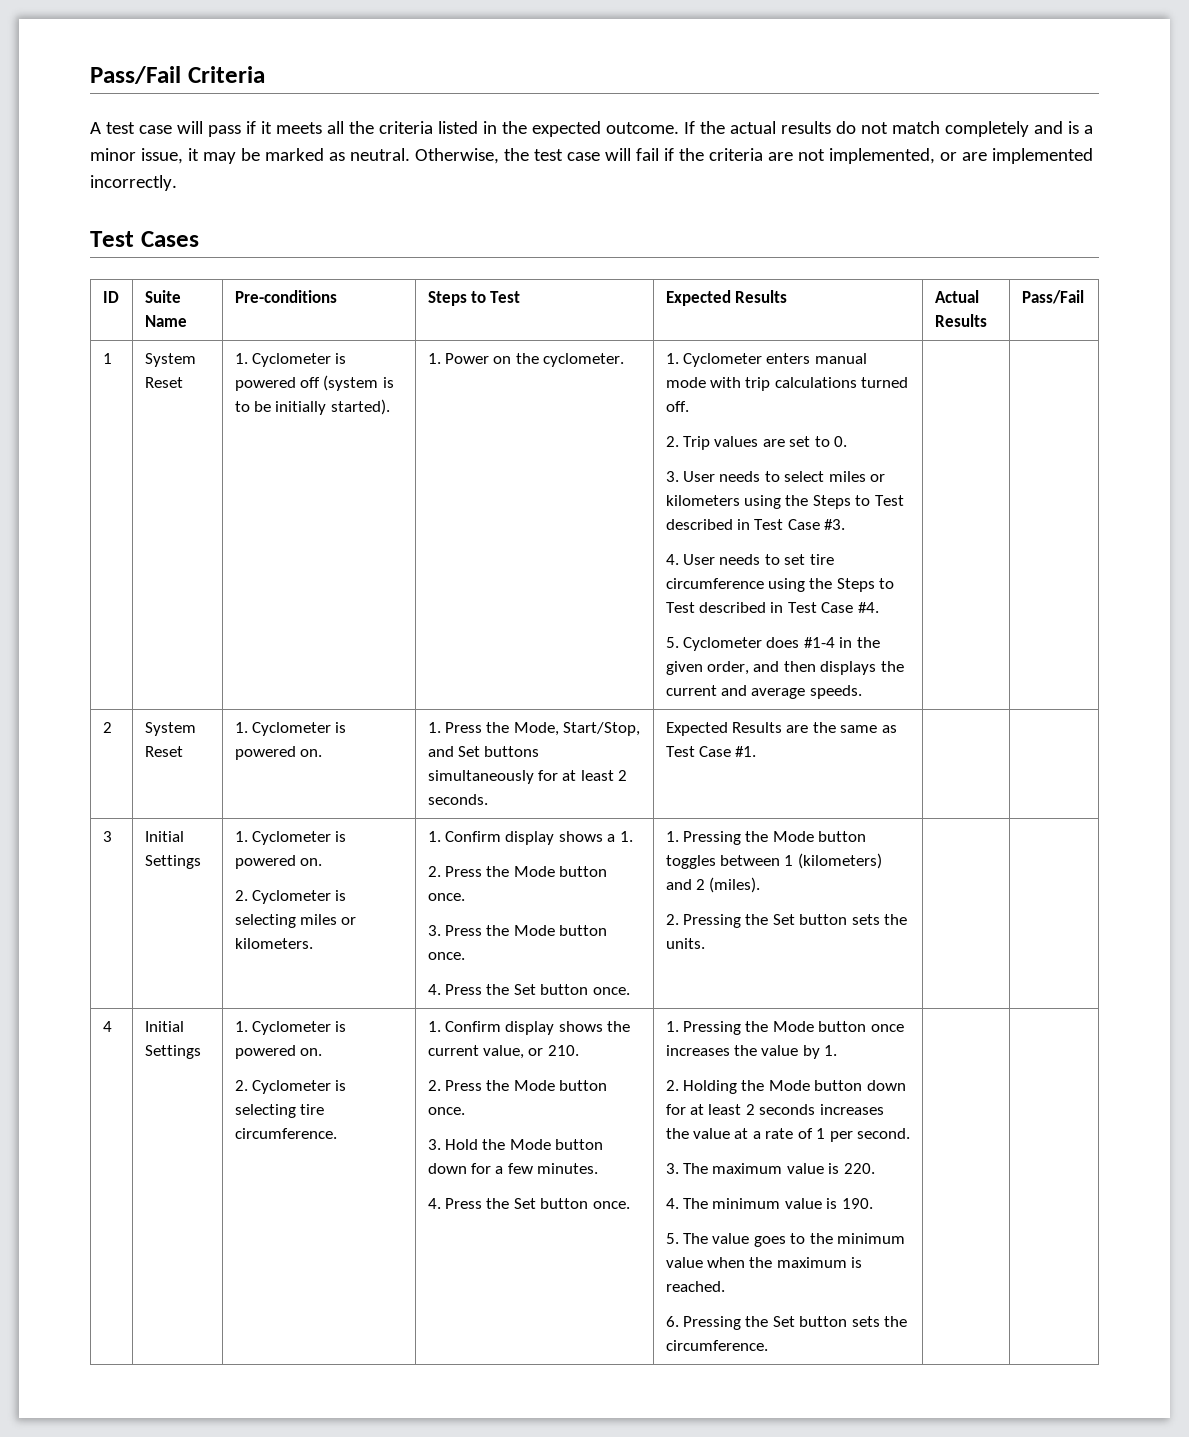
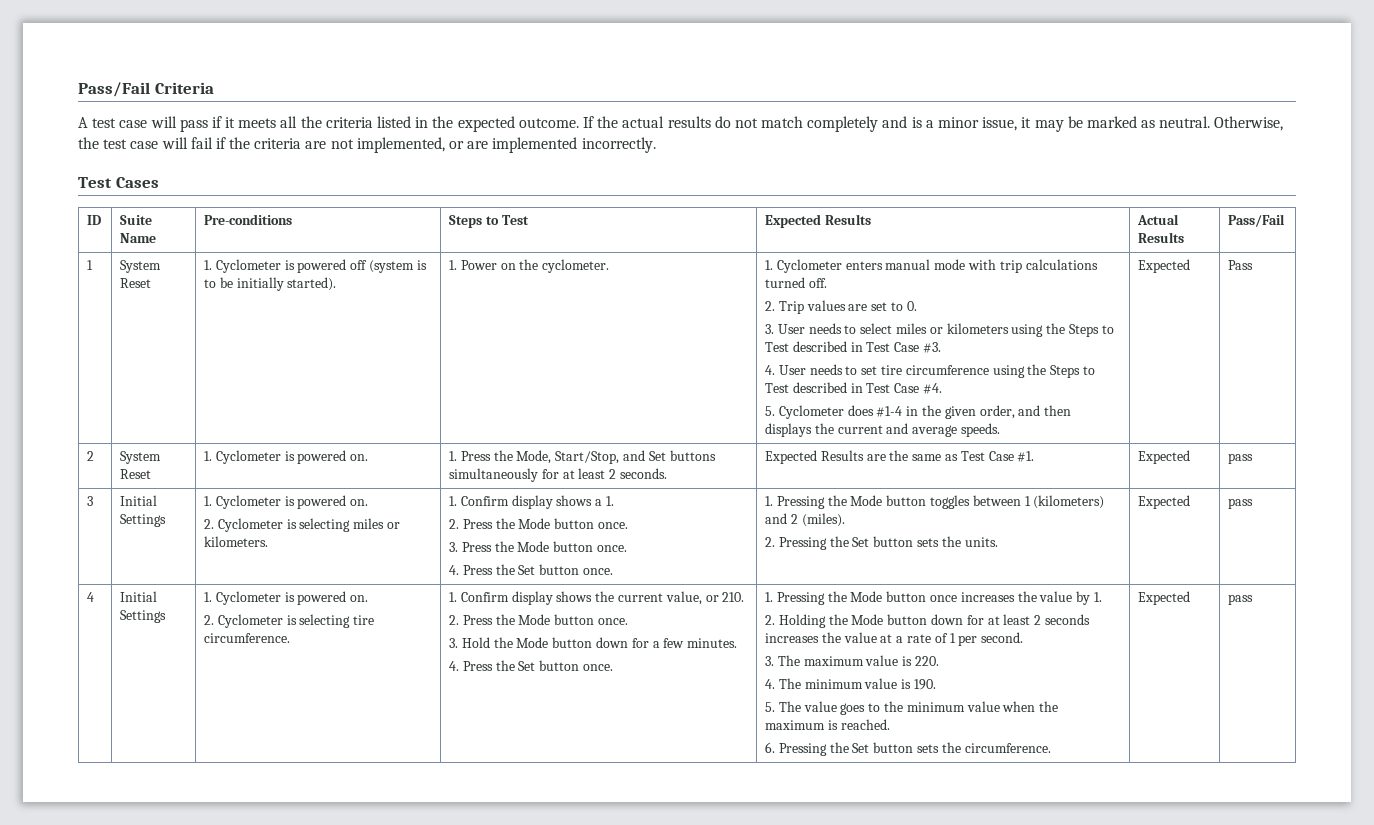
+ Expected | Pass
- 2 | System Reset | 1. Cyclometer is powered on. | 1. Press the Mode, Start/Stop, and Set buttons simultaneously for at least 2 seconds. | Expected Results are the same as Test Case #1. | |
+ 2 | System Reset | 1. Cyclometer is powered on. | 1. Press the Mode, Start/Stop, and Set buttons simultaneously for at least 2 seconds. | Expected Results are the same as Test Case #1. | Expected | pass
- 2. Pressing the Set button sets the units.
+ 2. Pressing the Set button sets the units. | Expected | pass
- 6. Pressing the Set button sets the circumference.
+ 6. Pressing the Set button sets the circumference. | Expected | pass

